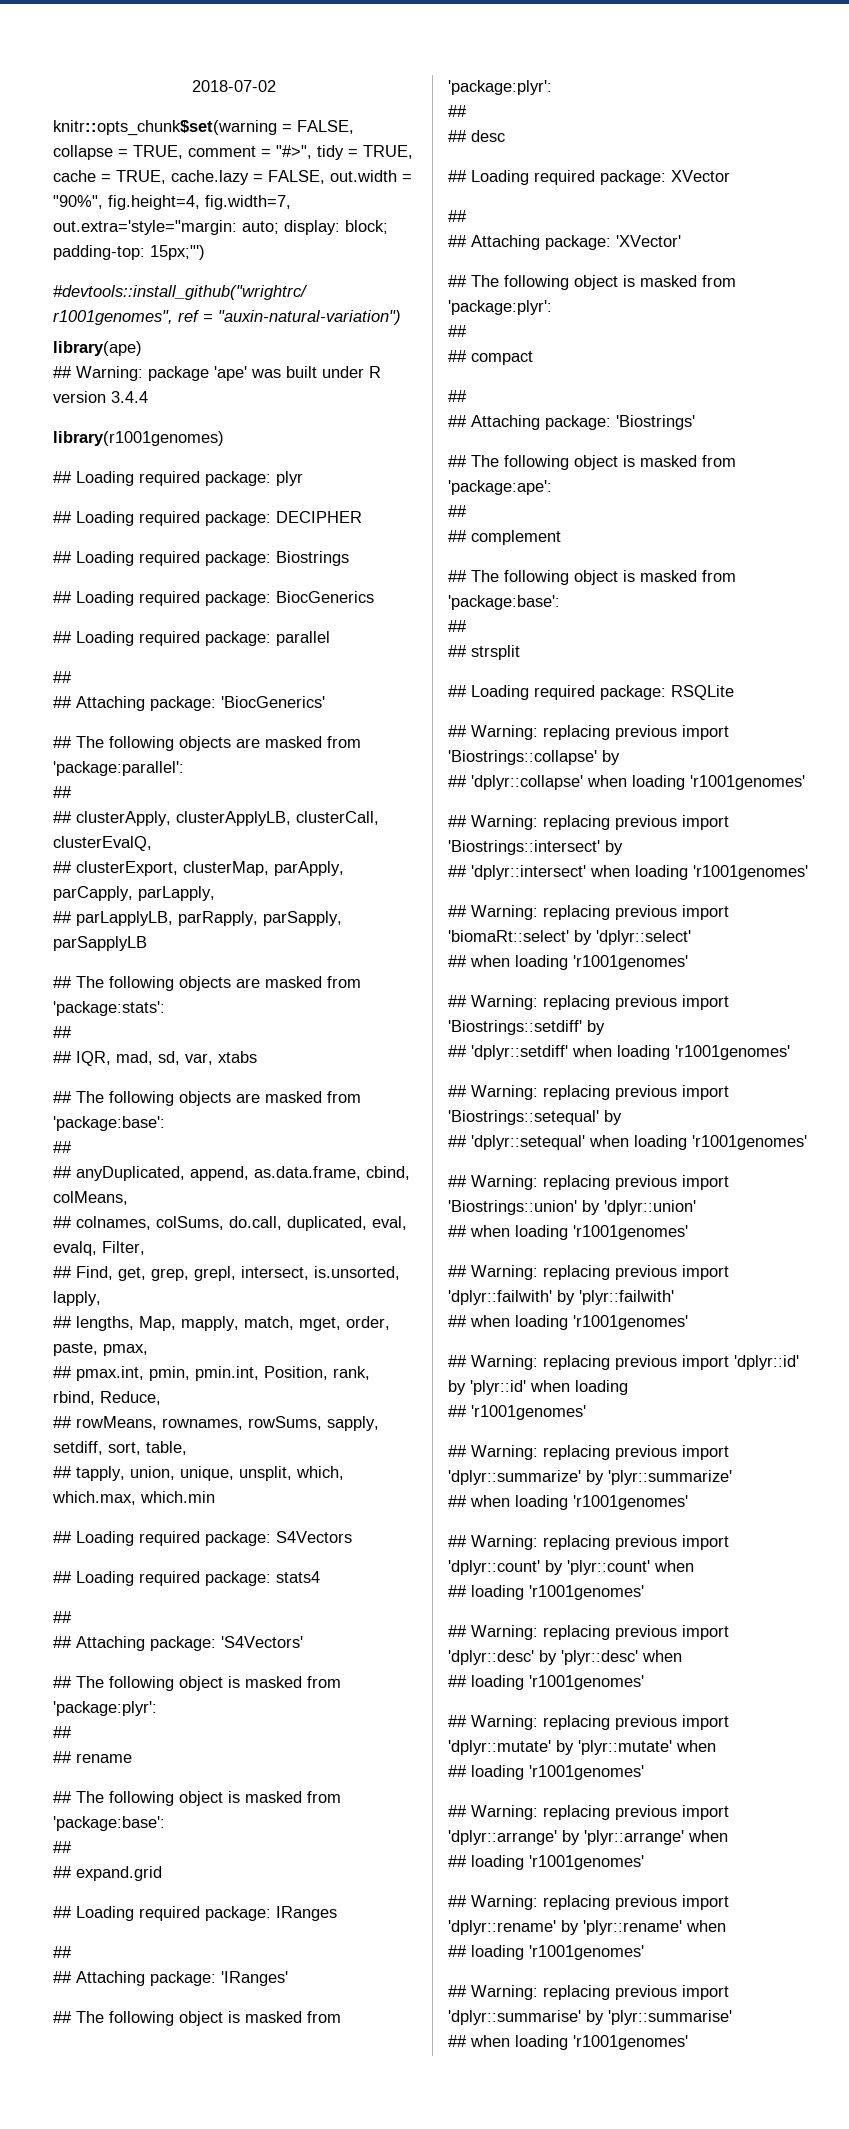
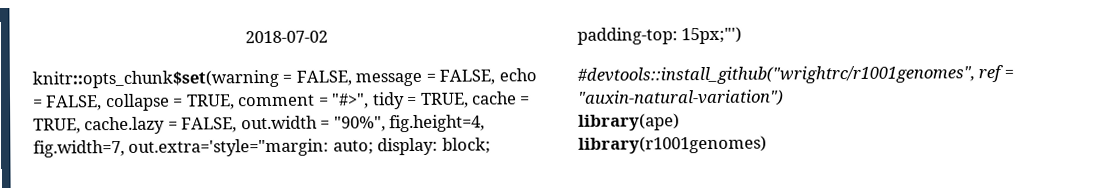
- knitr::opts_chunk$set(warning = FALSE, collapse = TRUE, comment = "#>", tidy = TRUE, cache = TRUE, cache.lazy = FALSE, out.width = "90%", fig.height=4, fig.width=7, out.extra='style="margin: auto; display: block; padding-top: 15px;"')
+ knitr::opts_chunk$set(warning = FALSE, message = FALSE, echo = FALSE, collapse = TRUE, comment = "#>", tidy = TRUE, cache = TRUE, cache.lazy = FALSE, out.width = "90%", fig.height=4, fig.width=7, out.extra='style="margin: auto; display: block; padding-top: 15px;"')
- ## Warning: package 'ape' was built under R version 3.4.4
  library(r1001genomes)
- ## Loading required package: plyr
- ## Loading required package: DECIPHER
- ## Loading required package: Biostrings
- ## Loading required package: BiocGenerics
- ## Loading required package: parallel
- ##
- ## Attaching package: 'BiocGenerics'
- ## The following objects are masked from 'package:parallel':
- ##
- ## clusterApply, clusterApplyLB, clusterCall, clusterEvalQ,
- ## clusterExport, clusterMap, parApply, parCapply, parLapply,
- ## parLapplyLB, parRapply, parSapply, parSapplyLB
- ## The following objects are masked from 'package:stats':
- ##
- ## IQR, mad, sd, var, xtabs
- ## The following objects are masked from 'package:base':
- ##
- ## anyDuplicated, append, as.data.frame, cbind, colMeans,
- ## colnames, colSums, do.call, duplicated, eval, evalq, Filter,
- ## Find, get, grep, grepl, intersect, is.unsorted, lapply,
- ## lengths, Map, mapply, match, mget, order, paste, pmax,
- ## pmax.int, pmin, pmin.int, Position, rank, rbind, Reduce,
- ## rowMeans, rownames, rowSums, sapply, setdiff, sort, table,
- ## tapply, union, unique, unsplit, which, which.max, which.min
- ## Loading required package: S4Vectors
- ## Loading required package: stats4
- ##
- ## Attaching package: 'S4Vectors'
- ## The following object is masked from 'package:plyr':
- ##
- ## rename
- ## The following object is masked from 'package:base':
- ##
- ## expand.grid
- ## Loading required package: IRanges
- ##
- ## Attaching package: 'IRanges'
- ## The following object is masked from 'package:plyr':
- ##
- ## desc
- ## Loading required package: XVector
- ##
- ## Attaching package: 'XVector'
- ## The following object is masked from 'package:plyr':
- ##
- ## compact
- ##
- ## Attaching package: 'Biostrings'
- ## The following object is masked from 'package:ape':
- ##
- ## complement
- ## The following object is masked from 'package:base':
- ##
- ## strsplit
- ## Loading required package: RSQLite
- ## Warning: replacing previous import 'Biostrings::collapse' by
- ## 'dplyr::collapse' when loading 'r1001genomes'
- ## Warning: replacing previous import 'Biostrings::intersect' by
- ## 'dplyr::intersect' when loading 'r1001genomes'
- ## Warning: replacing previous import 'biomaRt::select' by 'dplyr::select'
- ## when loading 'r1001genomes'
- ## Warning: replacing previous import 'Biostrings::setdiff' by
- ## 'dplyr::setdiff' when loading 'r1001genomes'
- ## Warning: replacing previous import 'Biostrings::setequal' by
- ## 'dplyr::setequal' when loading 'r1001genomes'
- ## Warning: replacing previous import 'Biostrings::union' by 'dplyr::union'
- ## when loading 'r1001genomes'
- ## Warning: replacing previous import 'dplyr::failwith' by 'plyr::failwith'
- ## when loading 'r1001genomes'
- ## Warning: replacing previous import 'dplyr::id' by 'plyr::id' when loading
- ## 'r1001genomes'
- ## Warning: replacing previous import 'dplyr::summarize' by 'plyr::summarize'
- ## when loading 'r1001genomes'
- ## Warning: replacing previous import 'dplyr::count' by 'plyr::count' when
- ## loading 'r1001genomes'
- ## Warning: replacing previous import 'dplyr::desc' by 'plyr::desc' when
- ## loading 'r1001genomes'
- ## Warning: replacing previous import 'dplyr::mutate' by 'plyr::mutate' when
- ## loading 'r1001genomes'
- ## Warning: replacing previous import 'dplyr::arrange' by 'plyr::arrange' when
- ## loading 'r1001genomes'
- ## Warning: replacing previous import 'dplyr::rename' by 'plyr::rename' when
- ## loading 'r1001genomes'
- ## Warning: replacing previous import 'dplyr::summarise' by 'plyr::summarise'
- ## when loading 'r1001genomes'

